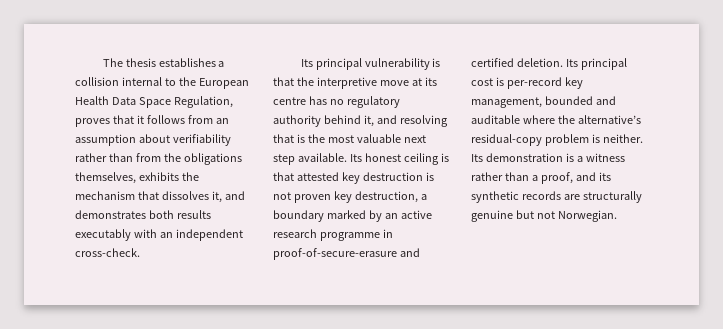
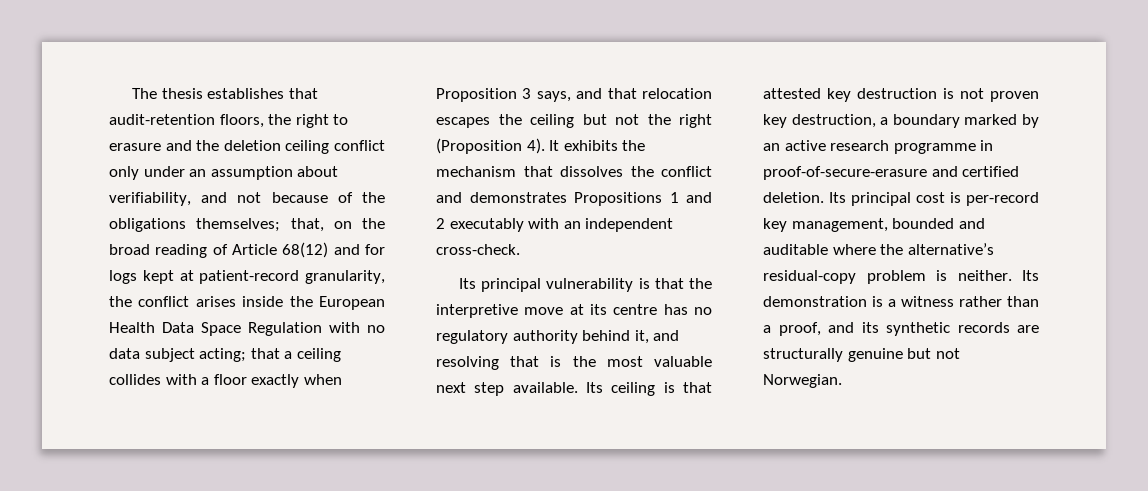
- The thesis establishes a collision internal to the European Health Data Space Regulation, proves that it follows from an assumption about verifiability rather than from the obligations themselves, exhibits the mechanism that dissolves it, and demonstrates both results executably with an independent cross-check.
+ The thesis establishes that audit-retention floors, the right to erasure and the deletion ceiling conflict only under an assumption about verifiability, and not because of the obligations themselves; that, on the broad reading of Article 68(12) and for logs kept at patient-record granularity, the conflict arises inside the European Health Data Space Regulation with no data subject acting; that a ceiling collides with a floor exactly when Proposition 3 says, and that relocation escapes the ceiling but not the right (Proposition 4). It exhibits the mechanism that dissolves the conflict and demonstrates Propositions 1 and 2 executably with an independent cross-check.
- Its honest ceiling is that attested key destruction is not proven key destruction, a boundary marked by an active research programme in proof-of-secure-erasure and certified deletion.
+ Its ceiling is that attested key destruction is not proven key destruction, a boundary marked by an active research programme in proof-of-secure-erasure and certified deletion.

